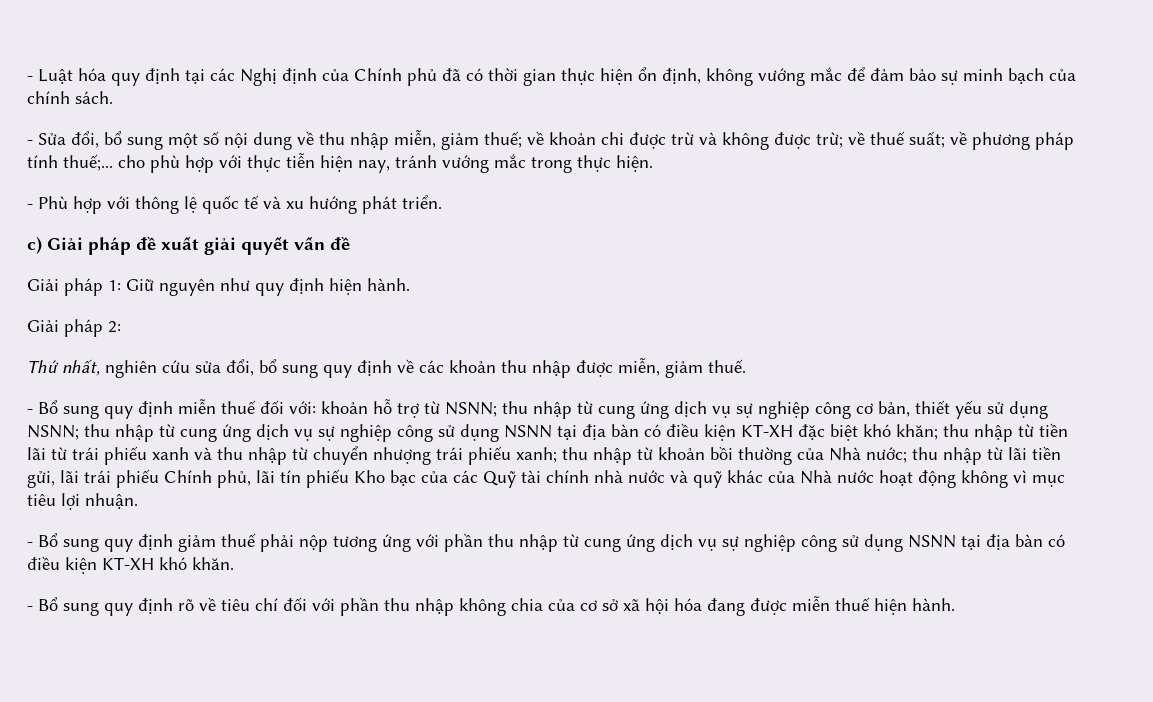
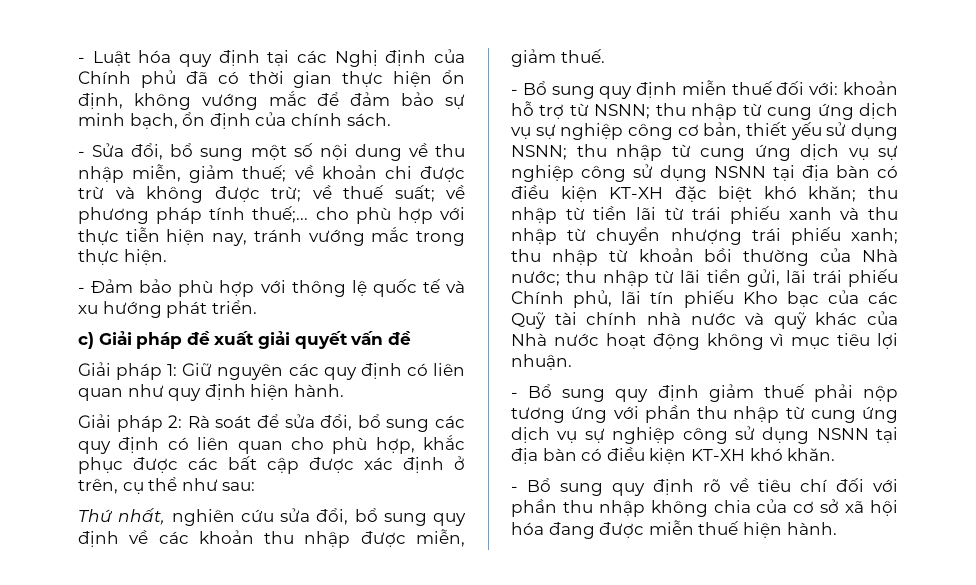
- - Luật hóa quy định tại các Nghị định của Chính phủ đã có thời gian thực hiện ổn định, không vướng mắc để đảm bảo sự minh bạch của chính sách.
+ - Luật hóa quy định tại các Nghị định của Chính phủ đã có thời gian thực hiện ổn định, không vướng mắc để đảm bảo sự minh bạch, ổn định của chính sách.
- - Phù hợp với thông lệ quốc tế và xu hướng phát triển.
+ - Đảm bảo phù hợp với thông lệ quốc tế và xu hướng phát triển.
- Giải pháp 1: Giữ nguyên như quy định hiện hành.
+ Giải pháp 1: Giữ nguyên các quy định có liên quan như quy định hiện hành.
- Giải pháp 2:
+ Giải pháp 2: Rà soát để sửa đổi, bổ sung các quy định có liên quan cho phù hợp, khắc phục được các bất cập được xác định ở trên, cụ thể như sau:

